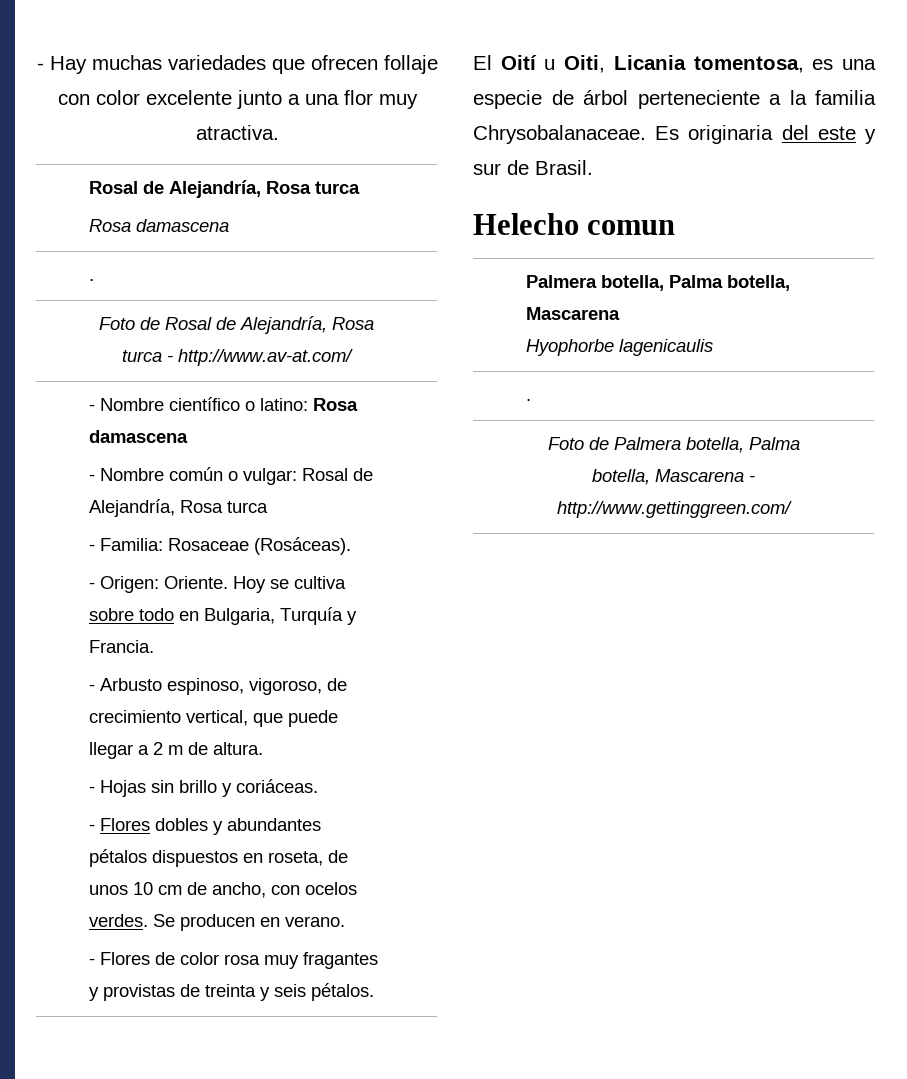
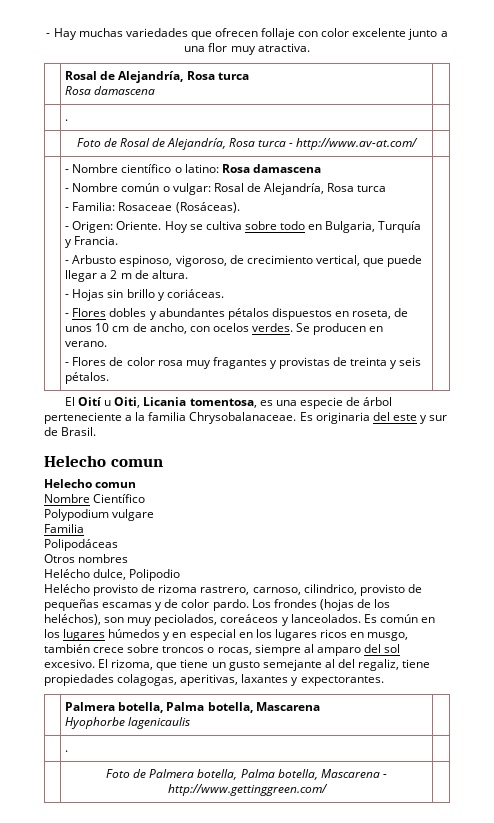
  Es originaria del este y sur de Brasil.
  Helecho comun
+ Helecho comun
+ Nombre Científico
+ Polypodium vulgare
+ Familia
+ Polipodáceas
+ Otros nombres
+ Helécho dulce, Polipodio
+ Helécho provisto de rizoma rastrero, carnoso, cilindrico, provisto de pequeñas escamas y de color pardo. Los frondes (hojas de los heléchos), son muy peciolados, coreáceos y lanceolados. Es común en los lugares húmedos y en especial en los lugares ricos en musgo, también crece sobre troncos o rocas, siempre al amparo del sol excesivo. El rizoma, que tiene un gusto semejante al del regaliz, tiene propiedades colagogas, aperitivas, laxantes y expectorantes.

